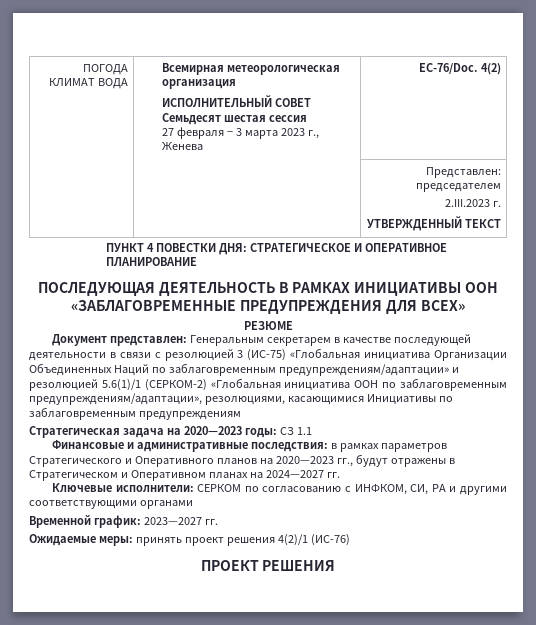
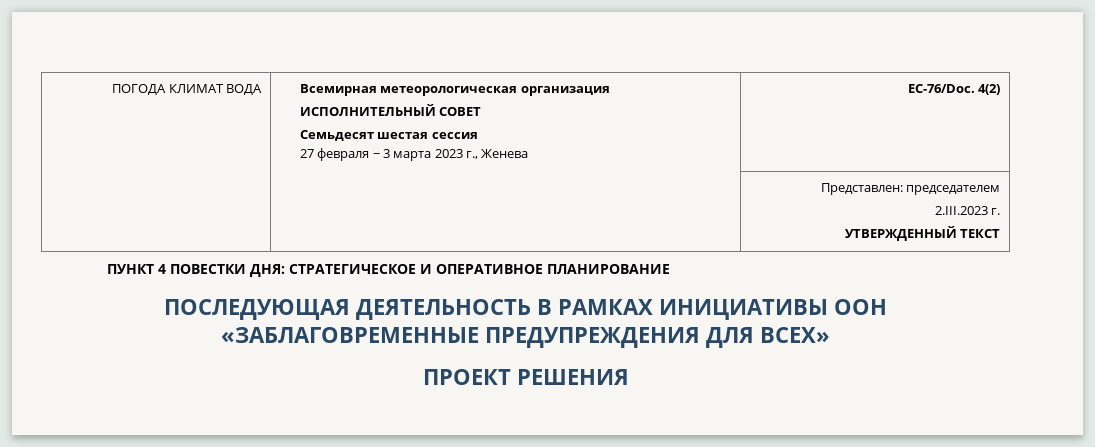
- РЕЗЮМЕ
- Документ представлен: Генеральным секретарем в качестве последующей деятельности в связи с резолюцией 3 (ИС-75) «Глобальная инициатива Организации Объединенных Наций по заблаговременным предупреждениям/адаптации» и резолюцией 5.6(1)/1 (СЕРКОМ-2) «Глобальная инициатива ООН по заблаговременным предупреждениям/адаптации», резолюциями, касающимися Инициативы по заблаговременным предупреждениям
- Стратегическая задача на 2020—2023 годы: СЗ 1.1
- Финансовые и административные последствия: в рамках параметров Стратегического и Оперативного планов на 2020—2023 гг., будут отражены в Стратегическом и Оперативном планах на 2024—2027 гг.
- Ключевые исполнители: СЕРКОМ по согласованию с ИНФКОМ, СИ, РА и другими соответствующими органами
- Временной график: 2023—2027 гг.
- Ожидаемые меры: принять проект решения 4(2)/1 (ИС-76)

